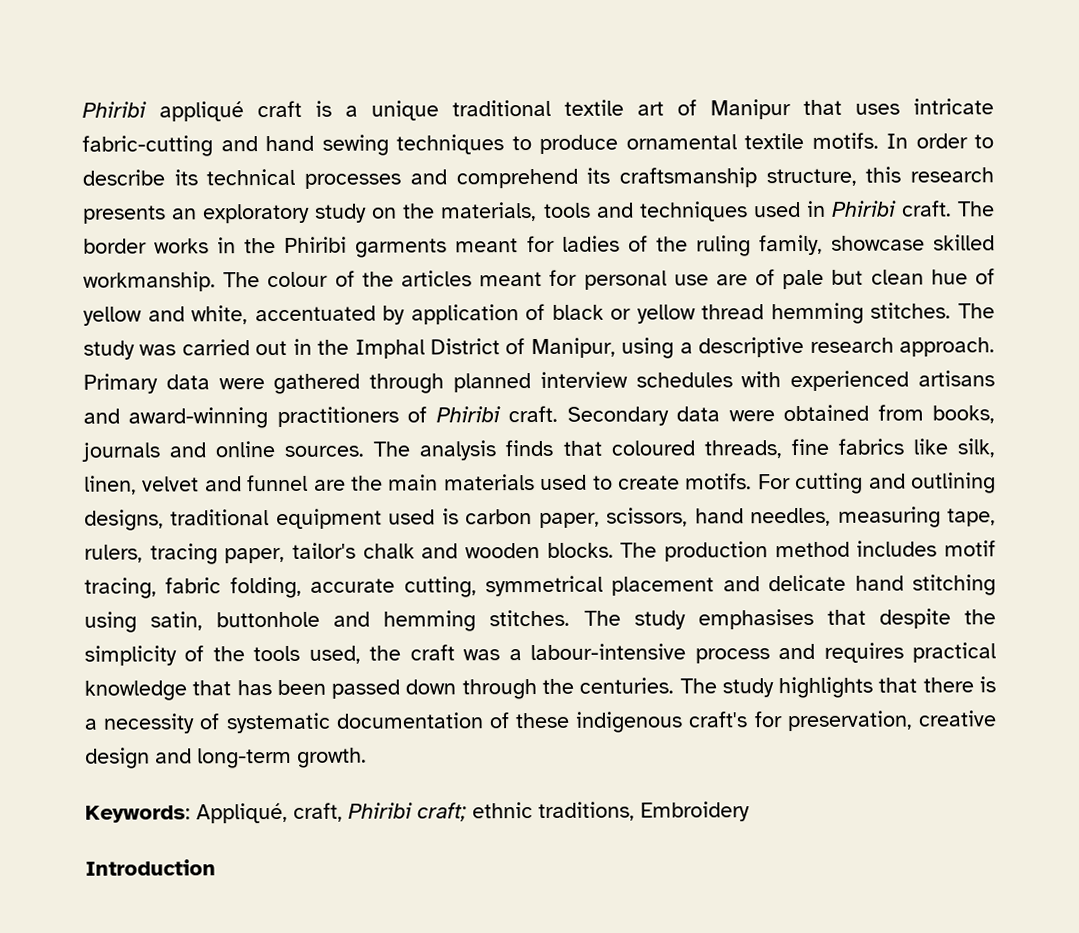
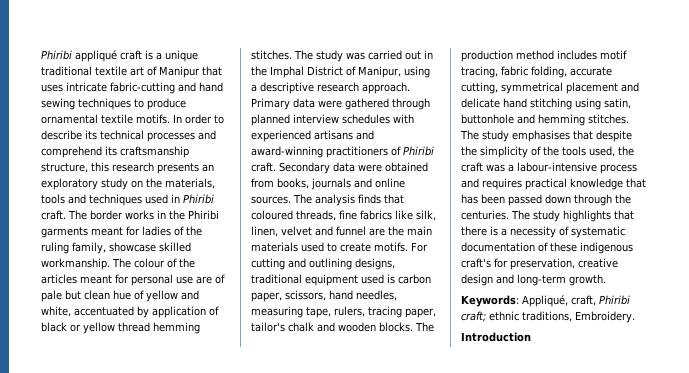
- Keywords: Appliqué, craft, Phiribi craft; ethnic traditions, Embroidery
+ Keywords: Appliqué, craft, Phiribi craft; ethnic traditions, Embroidery.

